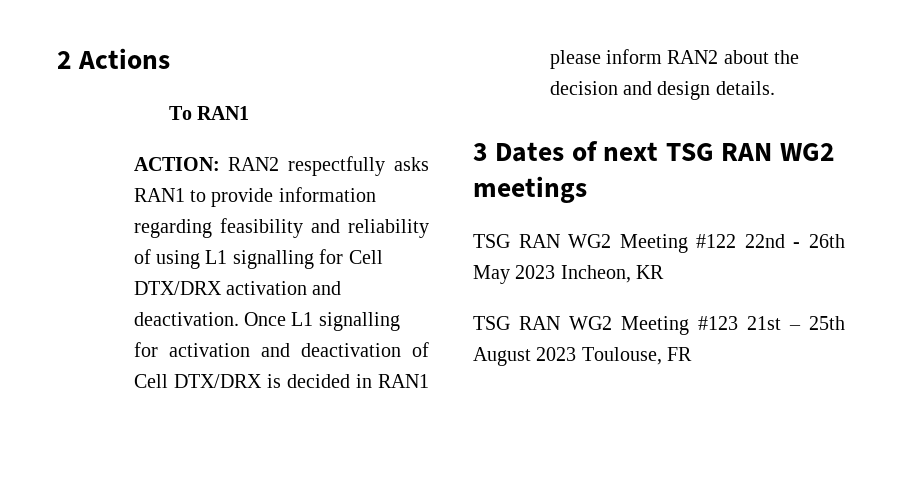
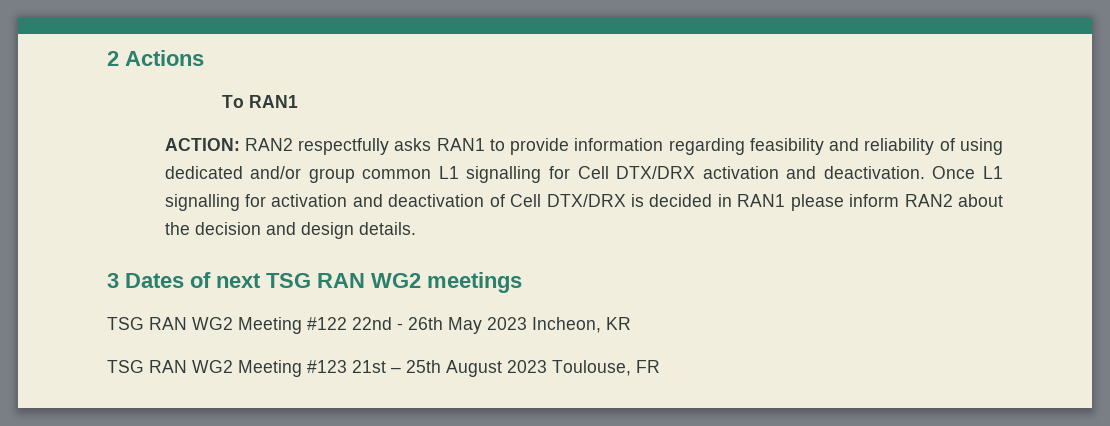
- ACTION: RAN2 respectfully asks RAN1 to provide information regarding feasibility and reliability of using L1 signalling for Cell DTX/DRX activation and deactivation.
+ ACTION: RAN2 respectfully asks RAN1 to provide information regarding feasibility and reliability of using dedicated and/or group common L1 signalling for Cell DTX/DRX activation and deactivation.

